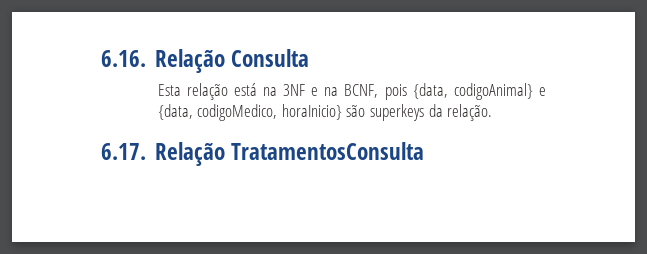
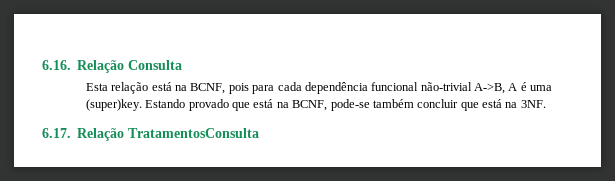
- Esta relação está na 3NF e na BCNF, pois {data, codigoAnimal} e {data, codigoMedico, horaInicio} são superkeys da relação.
+ Esta relação está na BCNF, pois para cada dependência funcional não-trivial A->B, A é uma (super)key. Estando provado que está na BCNF, pode-se também concluir que está na 3NF.

